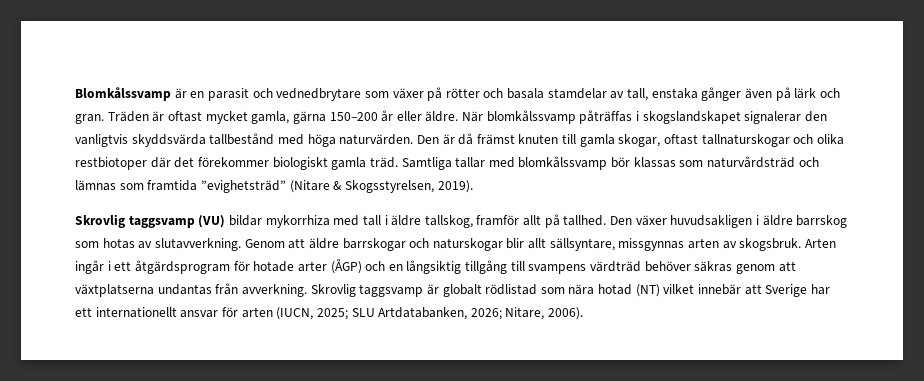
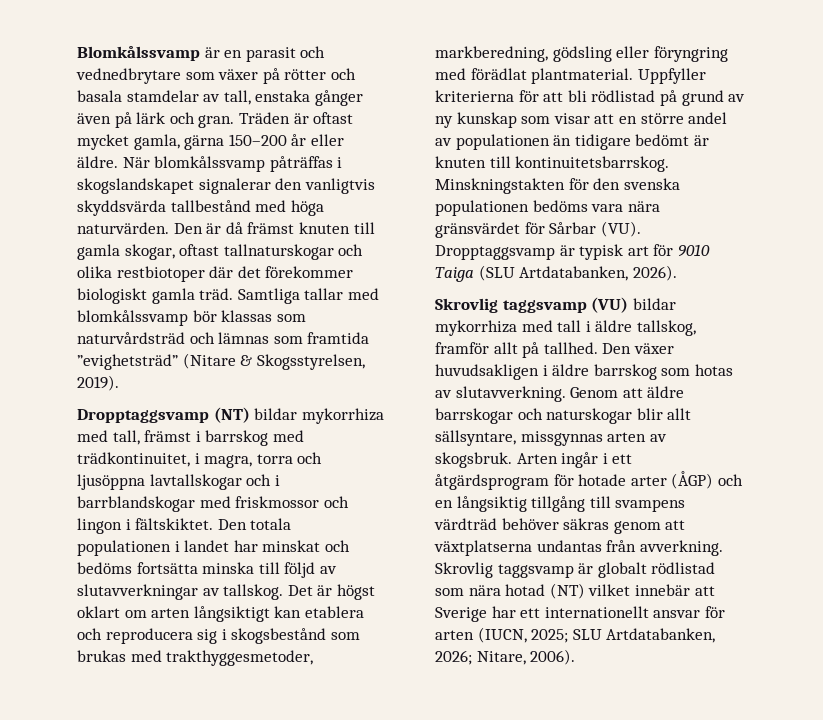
+ Dropptaggsvamp (NT) bildar mykorrhiza med tall, främst i barrskog med trädkontinuitet, i magra, torra och ljusöppna lavtallskogar och i barrblandskogar med friskmossor och lingon i fältskiktet. Den totala populationen i landet har minskat och bedöms fortsätta minska till följd av slutavverkningar av tallskog. Det är högst oklart om arten långsiktigt kan etablera och reproducera sig i skogsbestånd som brukas med trakthyggesmetoder, markberedning, gödsling eller föryngring med förädlat plantmaterial. Uppfyller kriterierna för att bli rödlistad på grund av ny kunskap som visar att en större andel av populationen än tidigare bedömt är knuten till kontinuitetsbarrskog. Minskningstakten för den svenska populationen bedöms vara nära gränsvärdet för Sårbar (VU). Dropptaggsvamp är typisk art för 9010 Taiga (SLU Artdatabanken, 2026).

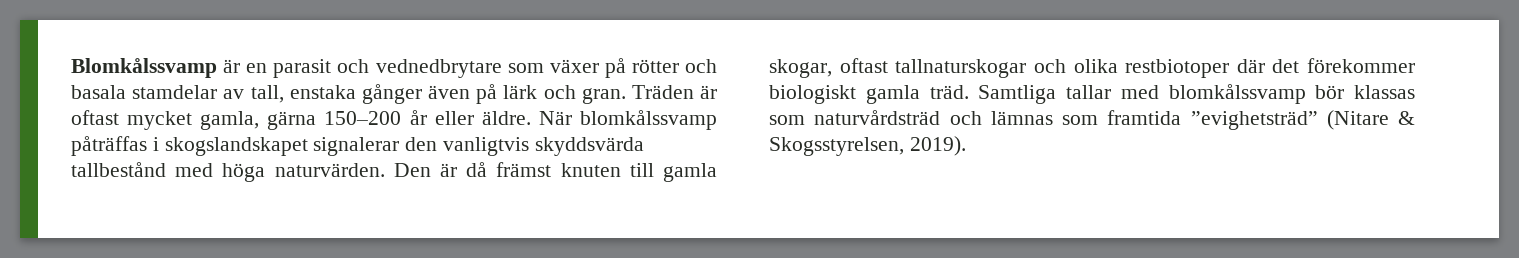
- Dropptaggsvamp (NT) bildar mykorrhiza med tall, främst i barrskog med trädkontinuitet, i magra, torra och ljusöppna lavtallskogar och i barrblandskogar med friskmossor och lingon i fältskiktet. Den totala populationen i landet har minskat och bedöms fortsätta minska till följd av slutavverkningar av tallskog. Det är högst oklart om arten långsiktigt kan etablera och reproducera sig i skogsbestånd som brukas med trakthyggesmetoder, markberedning, gödsling eller föryngring med förädlat plantmaterial. Uppfyller kriterierna för att bli rödlistad på grund av ny kunskap som visar att en större andel av populationen än tidigare bedömt är knuten till kontinuitetsbarrskog. Minskningstakten för den svenska populationen bedöms vara nära gränsvärdet för Sårbar (VU). Dropptaggsvamp är typisk art för 9010 Taiga (SLU Artdatabanken, 2026).
- Skrovlig taggsvamp (VU) bildar mykorrhiza med tall i äldre tallskog, framför allt på tallhed. Den växer huvudsakligen i äldre barrskog som hotas av slutavverkning. Genom att äldre barrskogar och naturskogar blir allt sällsyntare, missgynnas arten av skogsbruk. Arten ingår i ett åtgärdsprogram för hotade arter (ÅGP) och en långsiktig tillgång till svampens värdträd behöver säkras genom att växtplatserna undantas från avverkning. Skrovlig taggsvamp är globalt rödlistad som nära hotad (NT) vilket innebär att Sverige har ett internationellt ansvar för arten (IUCN, 2025; SLU Artdatabanken, 2026; Nitare, 2006).

